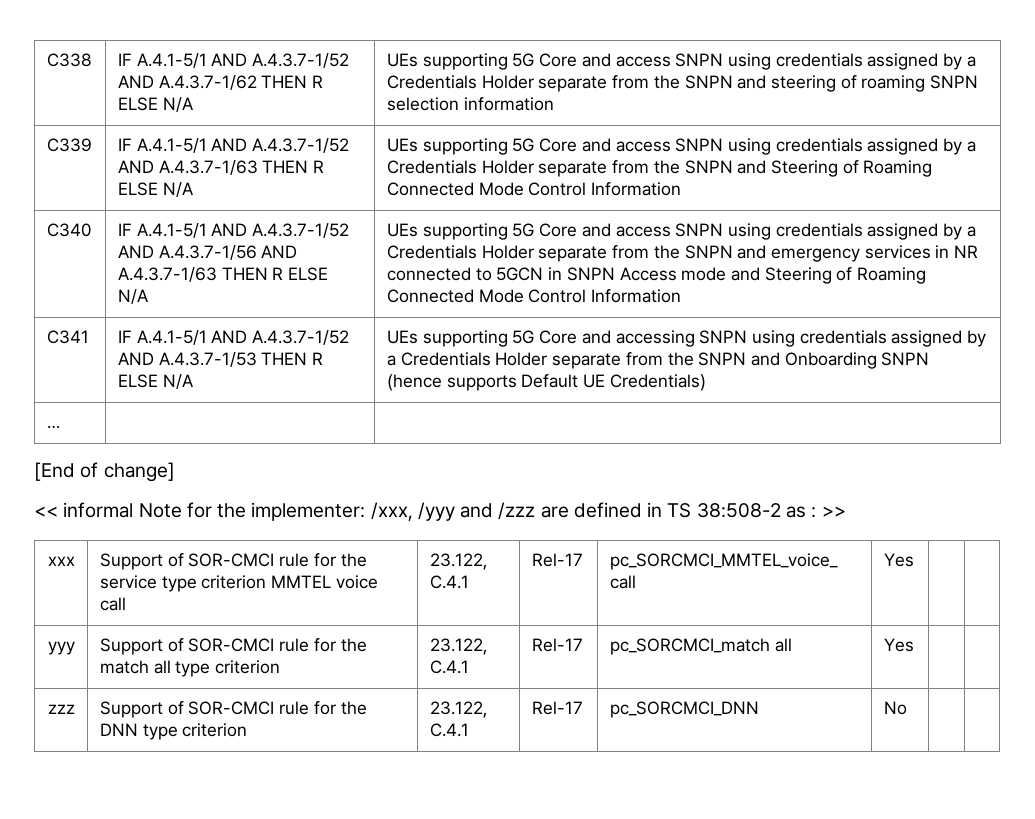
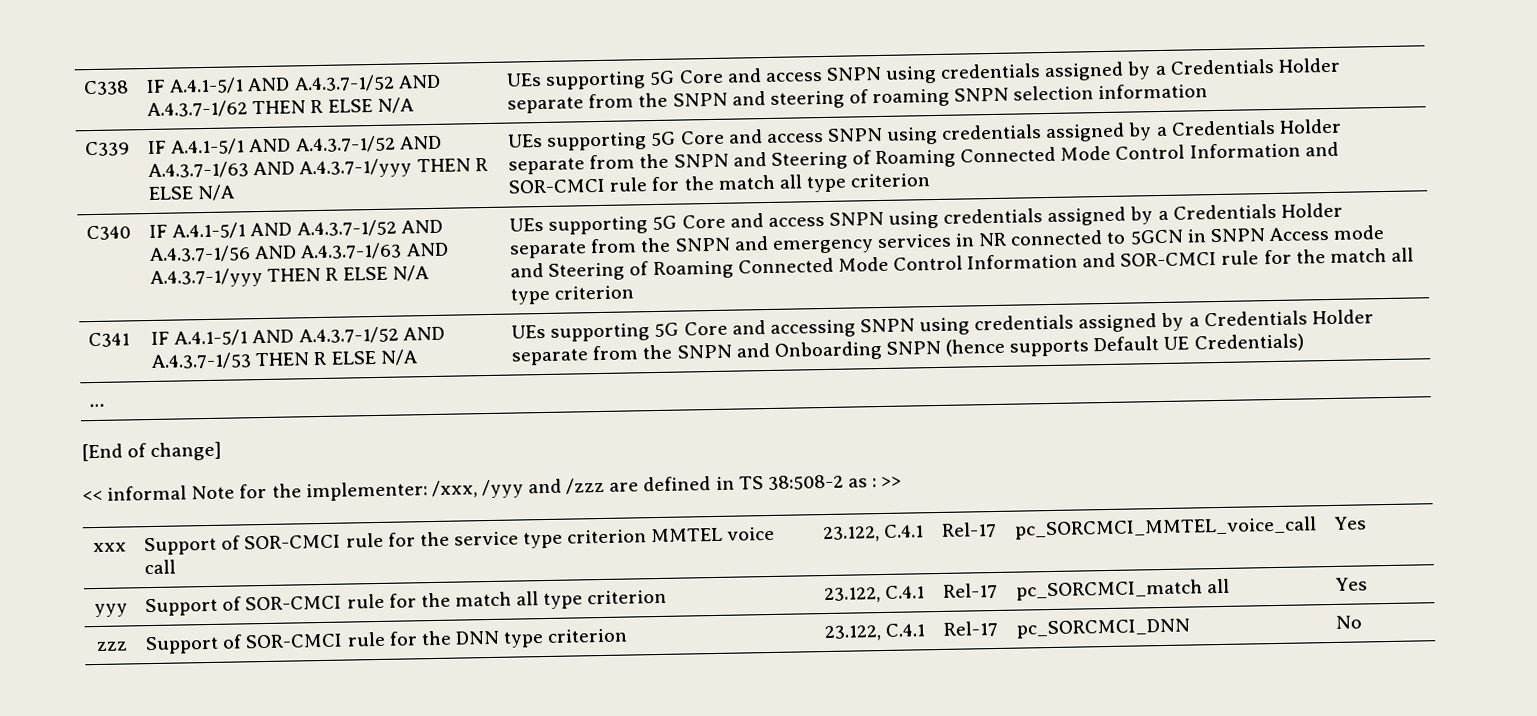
- IF A.4.1-5/1 AND A.4.3.7-1/52 AND A.4.3.7-1/63 THEN R ELSE N/A
+ IF A.4.1-5/1 AND A.4.3.7-1/52 AND A.4.3.7-1/63 AND A.4.3.7-1/yyy THEN R ELSE N/A
- UEs supporting 5G Core and access SNPN using credentials assigned by a Credentials Holder separate from the SNPN and Steering of Roaming Connected Mode Control Information
+ UEs supporting 5G Core and access SNPN using credentials assigned by a Credentials Holder separate from the SNPN and Steering of Roaming Connected Mode Control Information and SOR-CMCI rule for the match all type criterion
- IF A.4.1-5/1 AND A.4.3.7-1/52 AND A.4.3.7-1/56 AND A.4.3.7-1/63 THEN R ELSE N/A
+ IF A.4.1-5/1 AND A.4.3.7-1/52 AND A.4.3.7-1/56 AND A.4.3.7-1/63 AND A.4.3.7-1/yyy THEN R ELSE N/A
- UEs supporting 5G Core and access SNPN using credentials assigned by a Credentials Holder separate from the SNPN and emergency services in NR connected to 5GCN in SNPN Access mode and Steering of Roaming Connected Mode Control Information
+ UEs supporting 5G Core and access SNPN using credentials assigned by a Credentials Holder separate from the SNPN and emergency services in NR connected to 5GCN in SNPN Access mode and Steering of Roaming Connected Mode Control Information and SOR-CMCI rule for the match all type criterion

